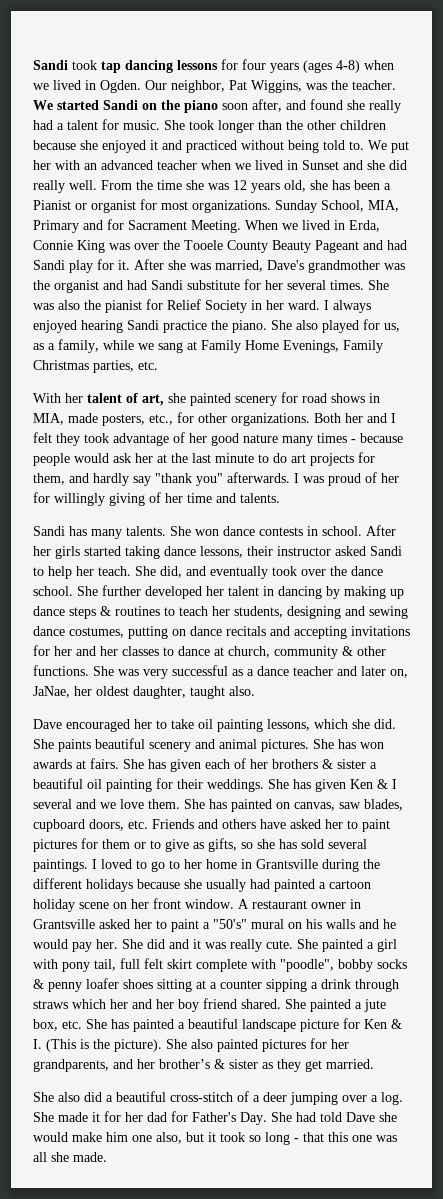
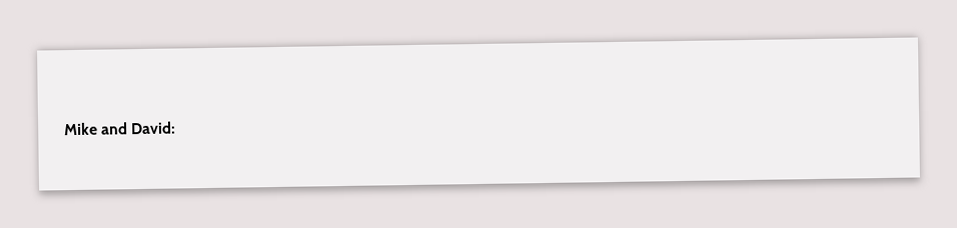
- Sandi took tap dancing lessons for four years (ages 4-8) when we lived in Ogden. Our neighbor, Pat Wiggins, was the teacher. We started Sandi on the piano soon after, and found she really had a talent for music. She took longer than the other children because she enjoyed it and practiced without being told to. We put her with an advanced teacher when we lived in Sunset and she did really well. From the time she was 12 years old, she has been a Pianist or organist for most organizations. Sunday School, MIA, Primary and for Sacrament Meeting. When we lived in Erda, Connie King was over the Tooele County Beauty Pageant and had Sandi play for it. After she was married, Dave's grandmother was the organist and had Sandi substitute for her several times. She was also the pianist for Relief Society in her ward. I always enjoyed hearing Sandi practice the piano. She also played for us, as a family, while we sang at Family Home Evenings, Family Christmas parties, etc.
- With her talent of art, she painted scenery for road shows in MIA, made posters, etc., for other organizations. Both her and I felt they took advantage of her good nature many times - because people would ask her at the last minute to do art projects for them, and hardly say "thank you" afterwards. I was proud of her for willingly giving of her time and talents.
- Sandi has many talents. She won dance contests in school. After her girls started taking dance lessons, their instructor asked Sandi to help her teach. She did, and eventually took over the dance school. She further developed her talent in dancing by making up dance steps & routines to teach her students, designing and sewing dance costumes, putting on dance recitals and accepting invitations for her and her classes to dance at church, community & other functions. She was very successful as a dance teacher and later on, JaNae, her oldest daughter, taught also.
- Dave encouraged her to take oil painting lessons, which she did. She paints beautiful scenery and animal pictures. She has won awards at fairs. She has given each of her brothers & sister a beautiful oil painting for their weddings. She has given Ken & I several and we love them. She has painted on canvas, saw blades, cupboard doors, etc. Friends and others have asked her to paint pictures for them or to give as gifts, so she has sold several paintings. I loved to go to her home in Grantsville during the different holidays because she usually had painted a cartoon holiday scene on her front window. A restaurant owner in Grantsville asked her to paint a "50's" mural on his walls and he would pay her. She did and it was really cute. She painted a girl with pony tail, full felt skirt complete with "poodle", bobby socks & penny loafer shoes sitting at a counter sipping a drink through straws which her and her boy friend shared. She painted a jute box, etc. She has painted a beautiful landscape picture for Ken & I. (This is the picture). She also painted pictures for her grandparents, and her brother’s & sister as they get married.
- She also did a beautiful cross-stitch of a deer jumping over a log. She made it for her dad for Father's Day. She had told Dave she would make him one also, but it took so long - that this one was all she made.
+ Mike and David:

